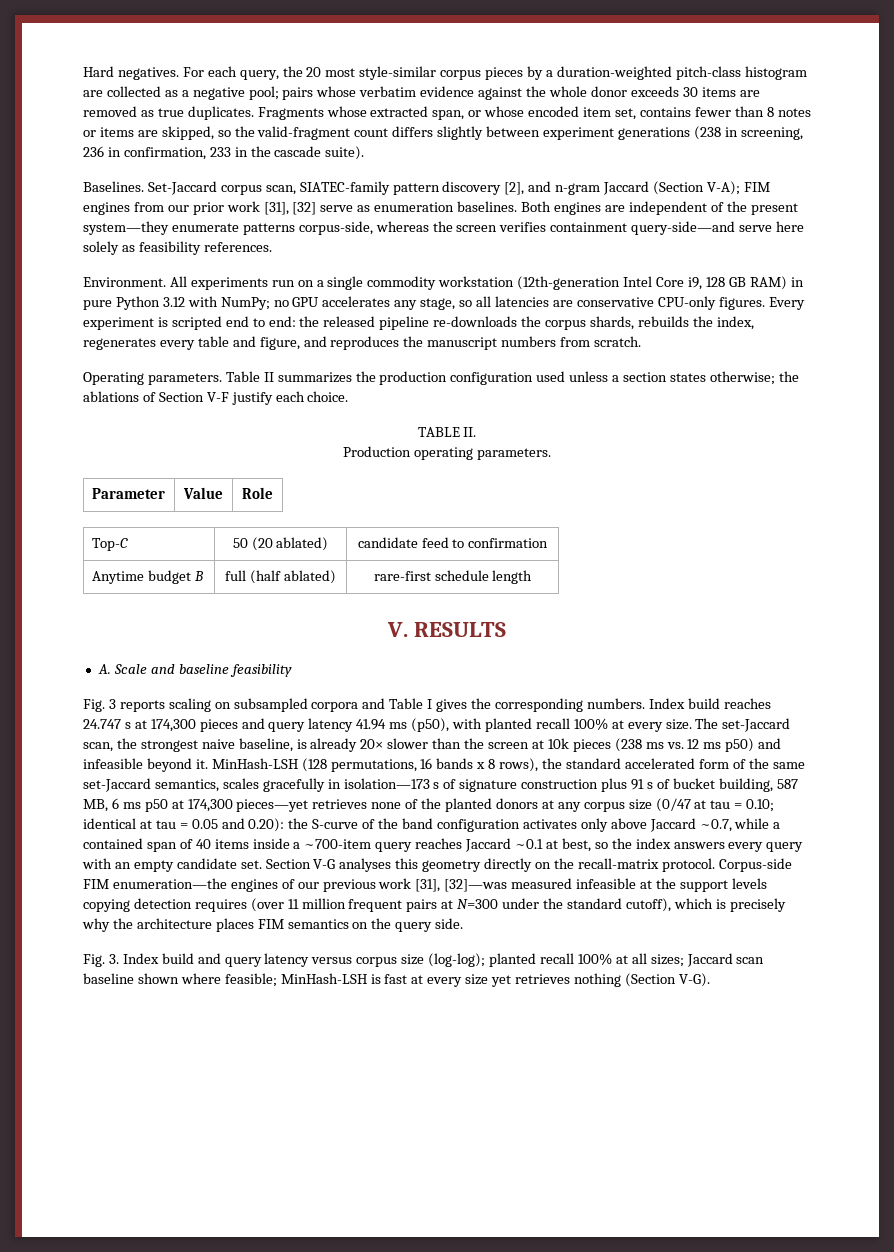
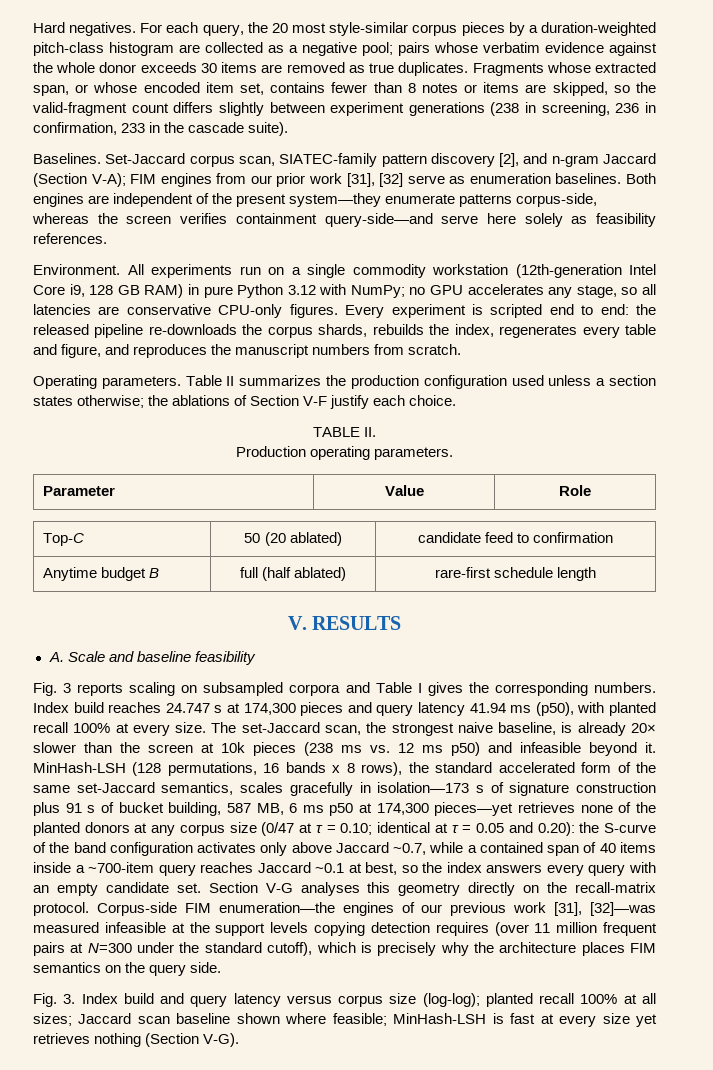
- MinHash-LSH (128 permutations, 16 bands x 8 rows), the standard accelerated form of the same set-Jaccard semantics, scales gracefully in isolation—173 s of signature construction plus 91 s of bucket building, 587 MB, 6 ms p50 at 174,300 pieces—yet retrieves none of the planted donors at any corpus size (0/47 at tau = 0.10;
+ MinHash-LSH (128 permutations, 16 bands x 8 rows), the standard accelerated form of the same set-Jaccard semantics, scales gracefully in isolation—173 s of signature construction plus 91 s of bucket building, 587 MB, 6 ms p50 at 174,300 pieces—yet retrieves none of the planted donors at any corpus size (0/47 at τ = 0.10;
- identical at tau = 0.05 and 0.20):
+ identical at τ = 0.05 and 0.20):

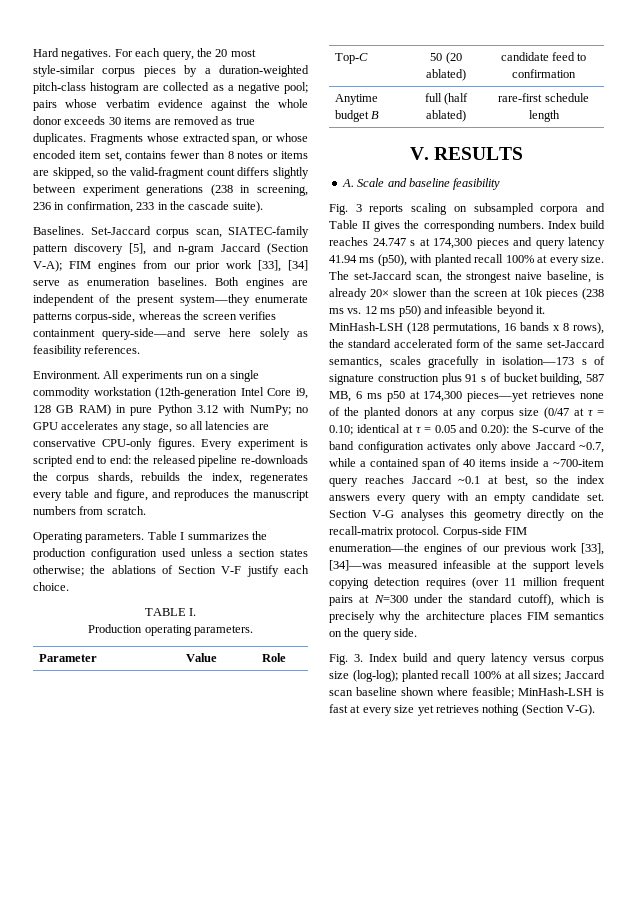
- Set-Jaccard corpus scan, SIATEC-family pattern discovery [2], and n-gram Jaccard (Section V-A); FIM engines from our prior work [31], [32] serve as enumeration baselines.
+ Set-Jaccard corpus scan, SIATEC-family pattern discovery [5], and n-gram Jaccard (Section V-A); FIM engines from our prior work [33], [34] serve as enumeration baselines.
- Table II summarizes the production configuration used unless a section states otherwise; the ablations of Section V-F justify each choice.
+ Table I summarizes the production configuration used unless a section states otherwise; the ablations of Section V-F justify each choice.
- TABLE II.
+ TABLE I.
- Fig. 3 reports scaling on subsampled corpora and Table I gives the corresponding numbers.
+ Fig. 3 reports scaling on subsampled corpora and Table II gives the corresponding numbers.
- Corpus-side FIM enumeration—the engines of our previous work [31], [32]—was measured infeasible at the support levels copying detection requires (over 11 million frequent pairs at N=300 under the standard cutoff), which is precisely why the architecture places FIM semantics on the query side.
+ Corpus-side FIM enumeration—the engines of our previous work [33], [34]—was measured infeasible at the support levels copying detection requires (over 11 million frequent pairs at N=300 under the standard cutoff), which is precisely why the architecture places FIM semantics on the query side.

